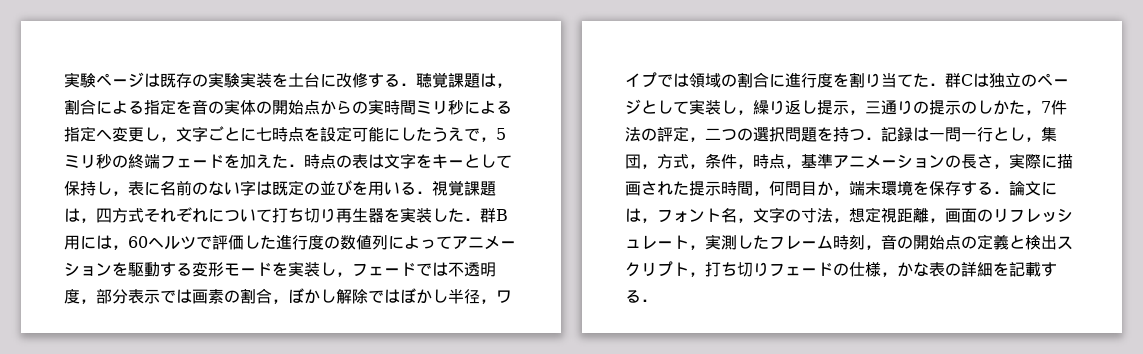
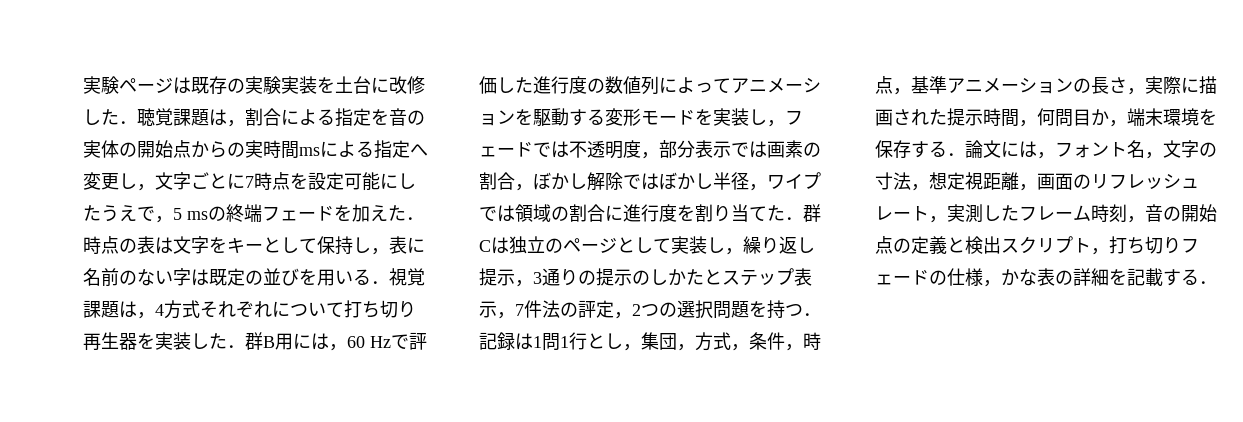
- 実験ページは既存の実験実装を土台に改修する．聴覚課題は，割合による指定を音の実体の開始点からの実時間ミリ秒による指定へ変更し，文字ごとに七時点を設定可能にしたうえで，5ミリ秒の終端フェードを加えた．時点の表は文字をキーとして保持し，表に名前のない字は既定の並びを用いる．視覚課題は，四方式それぞれについて打ち切り再生器を実装した．群B用には，60ヘルツで評価した進行度の数値列によってアニメーションを駆動する変形モードを実装し，フェードでは不透明度，部分表示では画素の割合，ぼかし解除ではぼかし半径，ワイプでは領域の割合に進行度を割り当てた．群Cは独立のページとして実装し，繰り返し提示，三通りの提示のしかた，7件法の評定，二つの選択問題を持つ．記録は一問一行とし，集団，方式，条件，時点，基準アニメーションの長さ，実際に描画された提示時間，何問目か，端末環境を保存する．論文には，フォント名，文字の寸法，想定視距離，画面のリフレッシュレート，実測したフレーム時刻，音の開始点の定義と検出スクリプト，打ち切りフェードの仕様，かな表の詳細を記載する．
+ 実験ページは既存の実験実装を土台に改修した．聴覚課題は，割合による指定を音の実体の開始点からの実時間msによる指定へ変更し，文字ごとに7時点を設定可能にしたうえで，5 msの終端フェードを加えた．時点の表は文字をキーとして保持し，表に名前のない字は既定の並びを用いる．視覚課題は，4方式それぞれについて打ち切り再生器を実装した．群B用には，60 Hzで評価した進行度の数値列によってアニメーションを駆動する変形モードを実装し，フェードでは不透明度，部分表示では画素の割合，ぼかし解除ではぼかし半径，ワイプでは領域の割合に進行度を割り当てた．群Cは独立のページとして実装し，繰り返し提示，3通りの提示のしかたとステップ表示，7件法の評定，2つの選択問題を持つ．記録は1問1行とし，集団，方式，条件，時点，基準アニメーションの長さ，実際に描画された提示時間，何問目か，端末環境を保存する．論文には，フォント名，文字の寸法，想定視距離，画面のリフレッシュレート，実測したフレーム時刻，音の開始点の定義と検出スクリプト，打ち切りフェードの仕様，かな表の詳細を記載する．

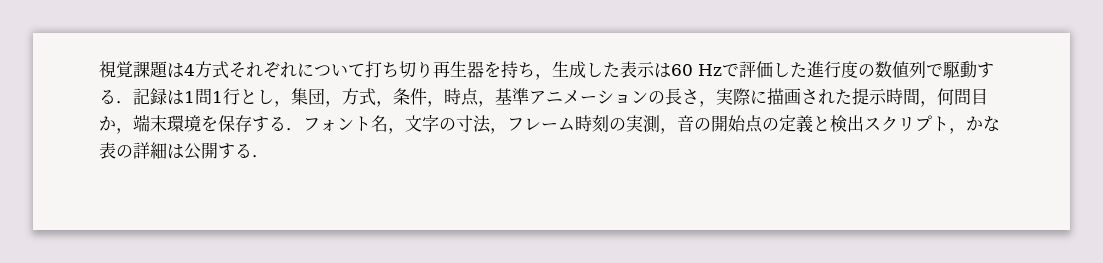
- 実験ページは既存の実験実装を土台に改修した．聴覚課題は，割合による指定を音の実体の開始点からの実時間msによる指定へ変更し，文字ごとに7時点を設定可能にしたうえで，5 msの終端フェードを加えた．時点の表は文字をキーとして保持し，表に名前のない字は既定の並びを用いる．視覚課題は，4方式それぞれについて打ち切り再生器を実装した．群B用には，60 Hzで評価した進行度の数値列によってアニメーションを駆動する変形モードを実装し，フェードでは不透明度，部分表示では画素の割合，ぼかし解除ではぼかし半径，ワイプでは領域の割合に進行度を割り当てた．群Cは独立のページとして実装し，繰り返し提示，3通りの提示のしかたとステップ表示，7件法の評定，2つの選択問題を持つ．記録は1問1行とし，集団，方式，条件，時点，基準アニメーションの長さ，実際に描画された提示時間，何問目か，端末環境を保存する．論文には，フォント名，文字の寸法，想定視距離，画面のリフレッシュレート，実測したフレーム時刻，音の開始点の定義と検出スクリプト，打ち切りフェードの仕様，かな表の詳細を記載する．
+ 視覚課題は4方式それぞれについて打ち切り再生器を持ち，生成した表示は60 Hzで評価した進行度の数値列で駆動する．記録は1問1行とし，集団，方式，条件，時点，基準アニメーションの長さ，実際に描画された提示時間，何問目か，端末環境を保存する．フォント名，文字の寸法，フレーム時刻の実測，音の開始点の定義と検出スクリプト，かな表の詳細は公開する．

